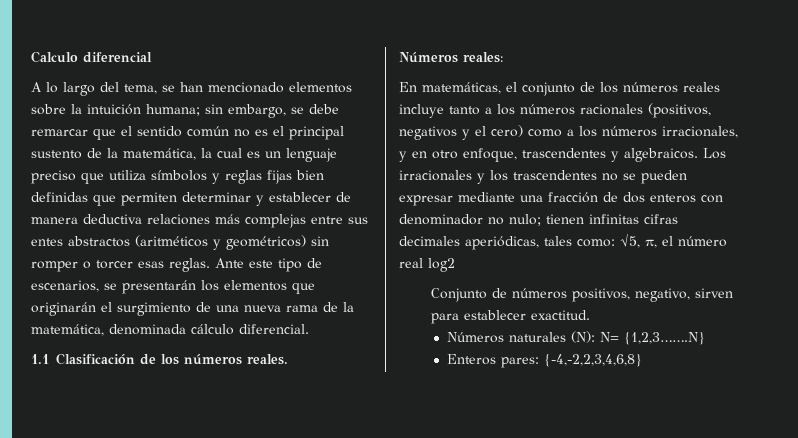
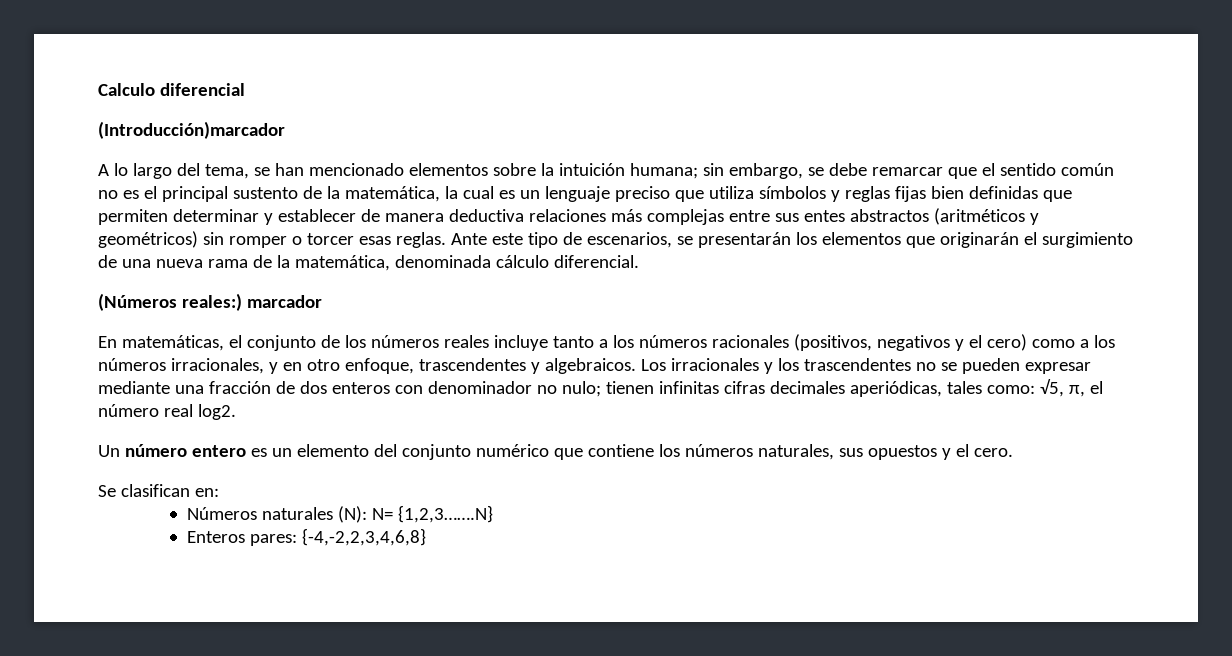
+ (Introducción)marcador
- 1.1 Clasificación de los números reales.
- Números reales:
+ (Números reales:) marcador
- Los irracionales y los trascendentes no se pueden expresar mediante una fracción de dos enteros con denominador no nulo; tienen infinitas cifras decimales aperiódicas, tales como: √5, π, el número real log2
- Conjunto de números positivos, negativo, sirven para establecer exactitud.
+ Los irracionales y los trascendentes no se pueden expresar mediante una fracción de dos enteros con denominador no nulo; tienen infinitas cifras decimales aperiódicas, tales como: √5, π, el número real log2.
+ Un número entero es un elemento del conjunto numérico que contiene los números naturales, sus opuestos y el cero.
+ Se clasifican en:

